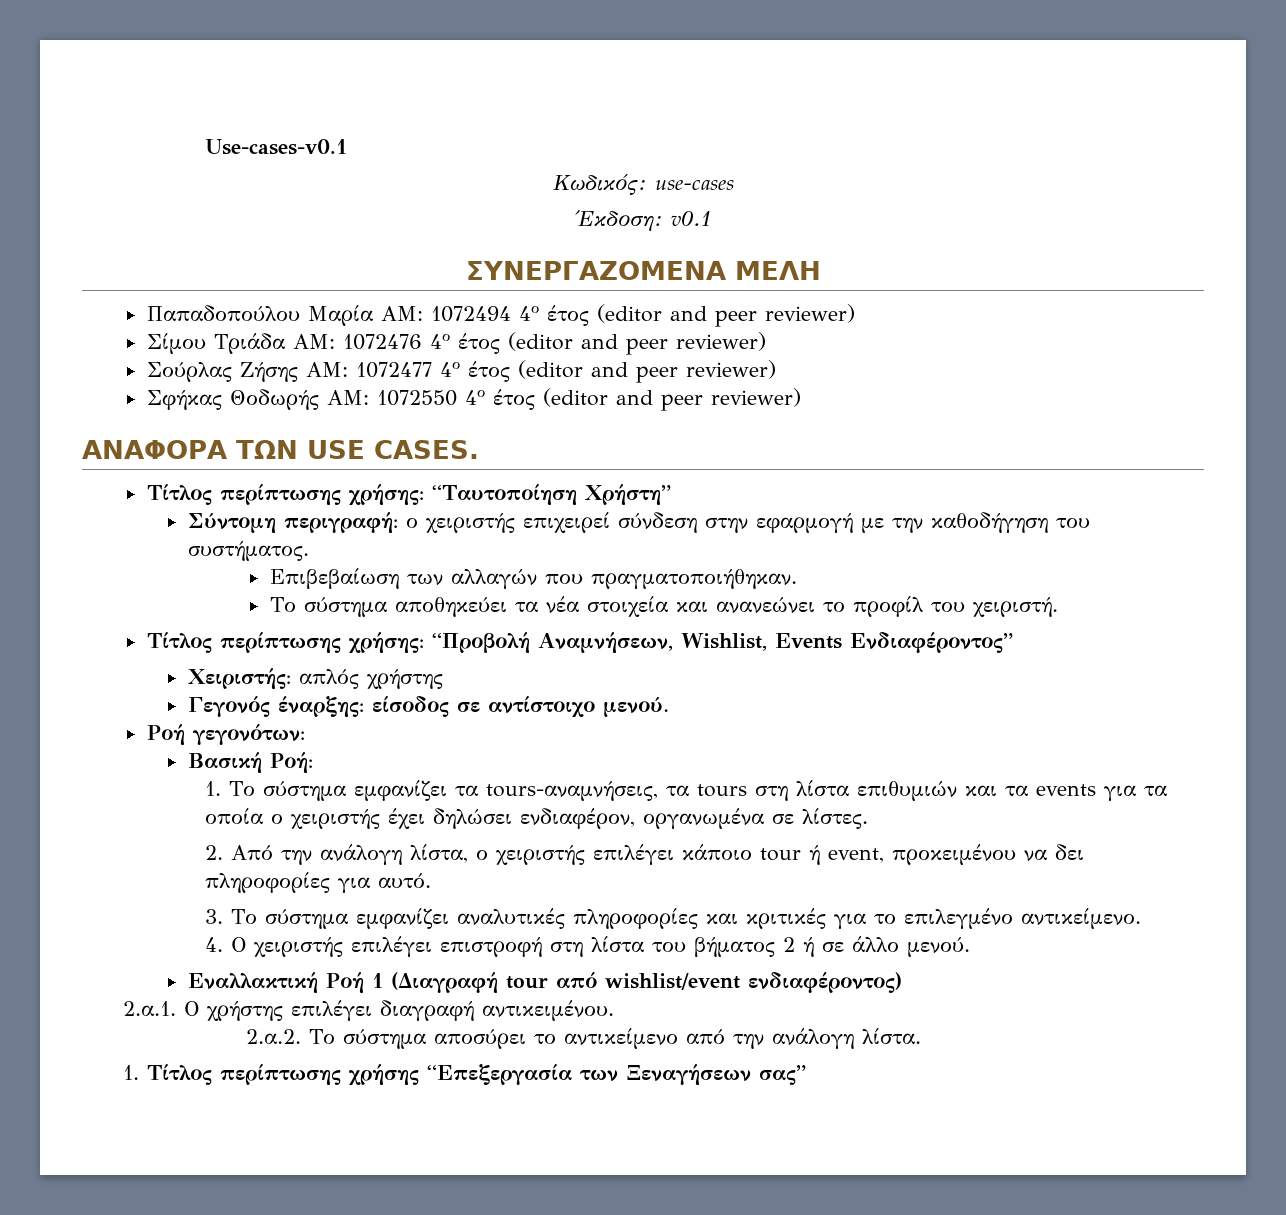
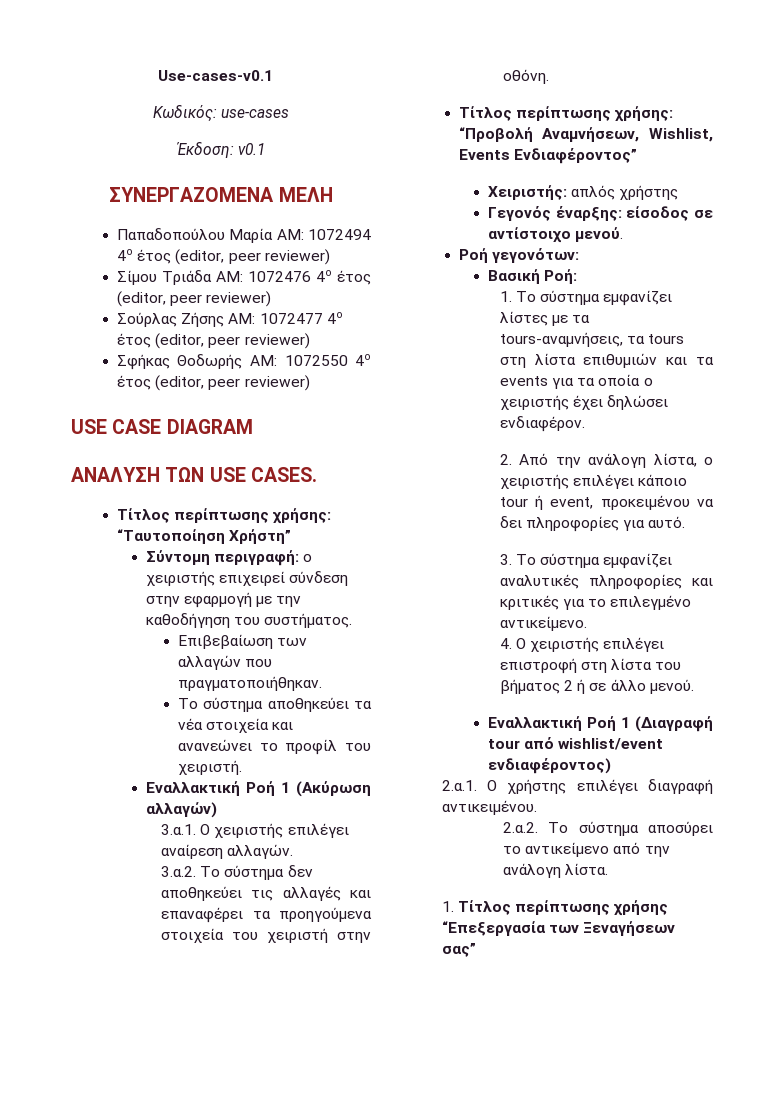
- Παπαδοπούλου Μαρία ΑΜ: 1072494 4ο έτος (editor and peer reviewer)
+ Παπαδοπούλου Μαρία ΑΜ: 1072494 4ο έτος (editor, peer reviewer)
- Σίμου Τριάδα ΑΜ: 1072476 4ο έτος (editor and peer reviewer)
+ Σίμου Τριάδα ΑΜ: 1072476 4ο έτος (editor, peer reviewer)
- Σούρλας Ζήσης ΑΜ: 1072477 4ο έτος (editor and peer reviewer)
+ Σούρλας Ζήσης ΑΜ: 1072477 4ο έτος (editor, peer reviewer)
- Σφήκας Θοδωρής ΑΜ: 1072550 4ο έτος (editor and peer reviewer)
- ΑΝΑΦΟΡΑ ΤΩΝ USE CASES.
+ Σφήκας Θοδωρής ΑΜ: 1072550 4ο έτος (editor, peer reviewer)
+ USE CASE DIAGRAM
+ ΑΝΑΛΥΣΗ ΤΩΝ USE CASES.
+ Εναλλακτική Ροή 1 (Ακύρωση αλλαγών)
+ 3.α.1. Ο χειριστής επιλέγει αναίρεση αλλαγών.
+ 3.α.2. Το σύστημα δεν αποθηκεύει τις αλλαγές και επαναφέρει τα προηγούμενα στοιχεία του χειριστή στην οθόνη.
- 1. Το σύστημα εμφανίζει τα tours-αναμνήσεις, τα tours στη λίστα επιθυμιών και τα events για τα οποία ο χειριστής έχει δηλώσει ενδιαφέρον, οργανωμένα σε λίστες.
+ 1. Το σύστημα εμφανίζει λίστες με τα tours-αναμνήσεις, τα tours στη λίστα επιθυμιών και τα events για τα οποία ο χειριστής έχει δηλώσει ενδιαφέρον.

